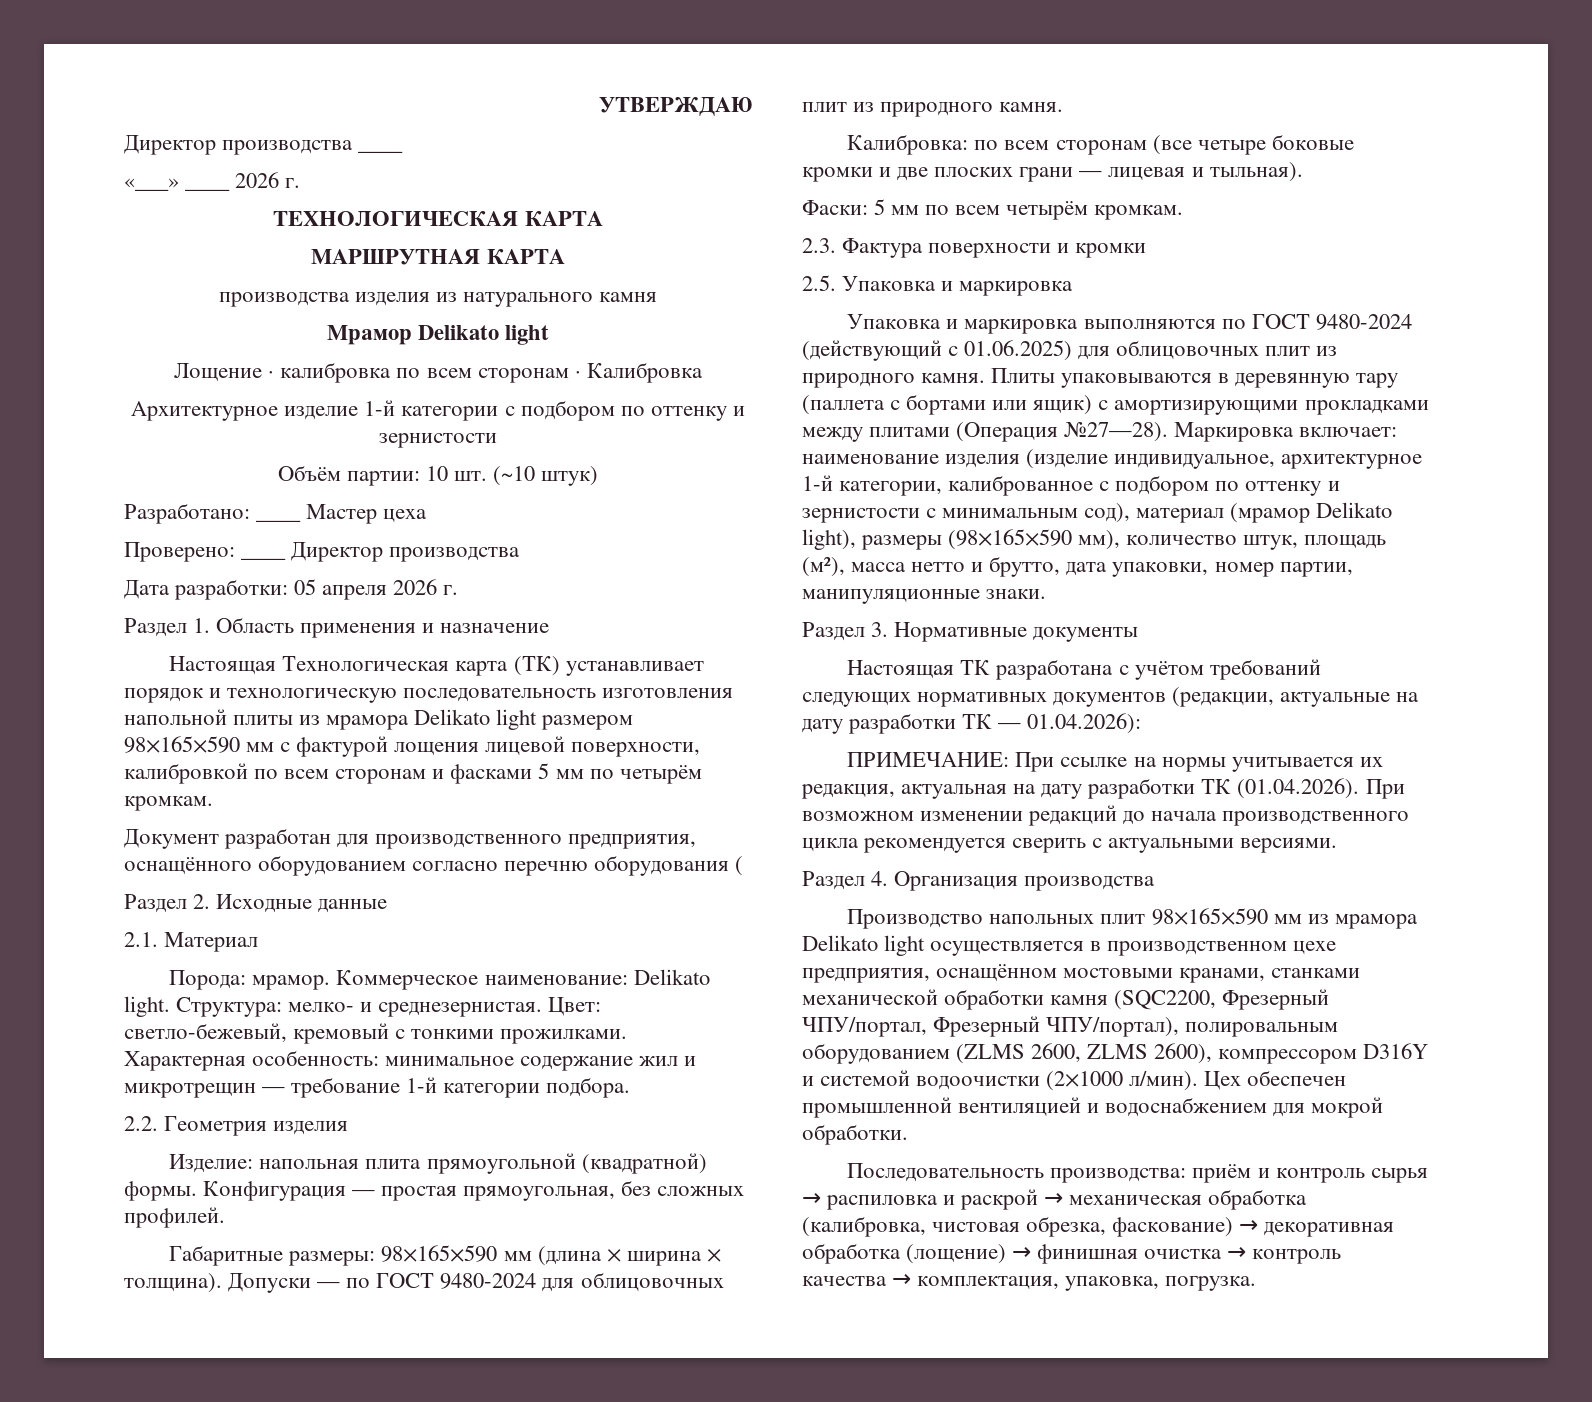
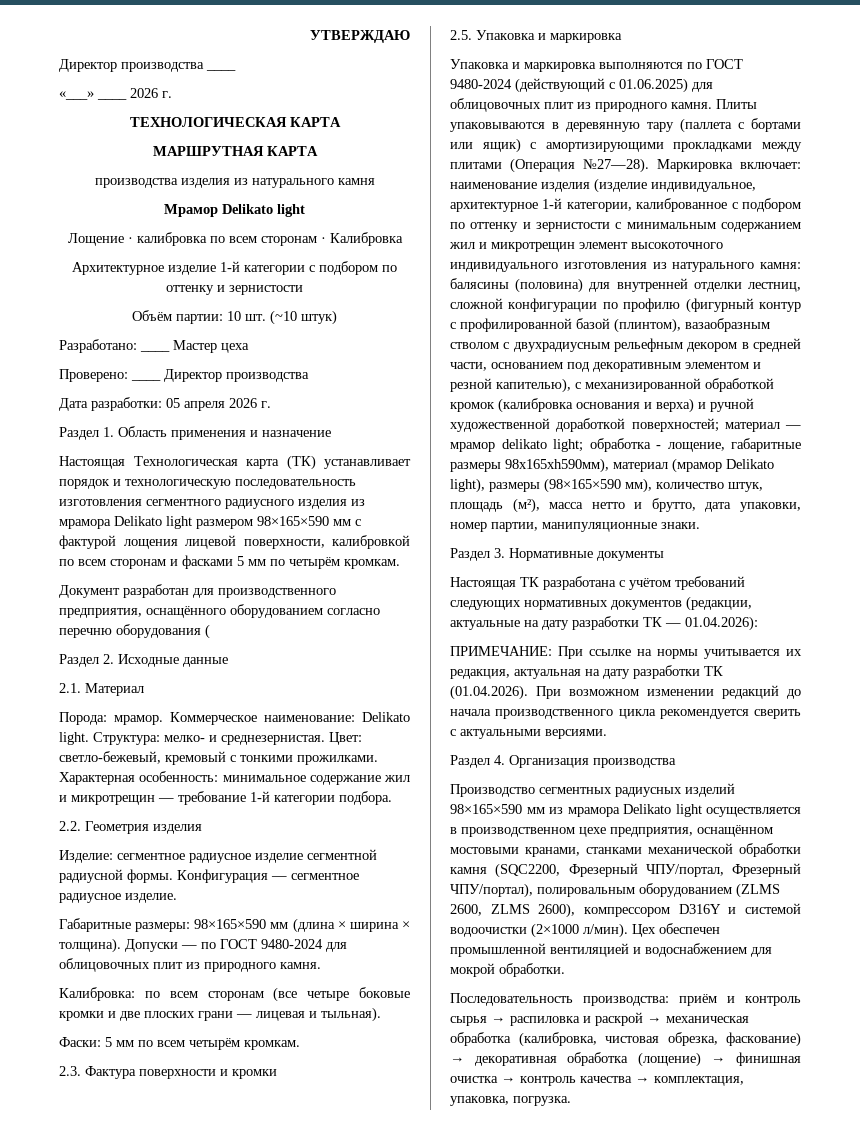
- Настоящая Технологическая карта (ТК) устанавливает порядок и технологическую последовательность изготовления напольной плиты из мрамора Delikato light размером 98×165×590 мм с фактурой лощения лицевой поверхности, калибровкой по всем сторонам и фасками 5 мм по четырём кромкам.
+ Настоящая Технологическая карта (ТК) устанавливает порядок и технологическую последовательность изготовления сегментного радиусного изделия из мрамора Delikato light размером 98×165×590 мм с фактурой лощения лицевой поверхности, калибровкой по всем сторонам и фасками 5 мм по четырём кромкам.
- Изделие: напольная плита прямоугольной (квадратной) формы. Конфигурация — простая прямоугольная, без сложных профилей.
+ Изделие: сегментное радиусное изделие сегментной радиусной формы. Конфигурация — сегментное радиусное изделие.
- Маркировка включает: наименование изделия (изделие индивидуальное, архитектурное 1-й категории, калиброванное с подбором по оттенку и зернистости с минимальным сод), материал (мрамор Delikato light), размеры (98×165×590 мм), количество штук, площадь (м²), масса нетто и брутто, дата упаковки, номер партии, манипуляционные знаки.
+ Маркировка включает: наименование изделия (изделие индивидуальное, архитектурное 1-й категории, калиброванное с подбором по оттенку и зернистости с минимальным содержанием жил и микротрещин элемент высокоточного индивидуального изготовления из натурального камня: балясины (половина) для внутренней отделки лестниц, сложной конфигурации по профилю (фигурный контур с профилированной базой (плинтом), вазаобразным стволом с двухрадиусным рельефным декором в средней части, основанием под декоративным элементом и резной капителью), с механизированной обработкой кромок (калибровка основания и верха) и ручной художественной доработкой поверхностей; материал — мрамор delikato light; обработка - лощение, габаритные размеры 98х165хh590мм), материал (мрамор Delikato light), размеры (98×165×590 мм), количество штук, площадь (м²), масса нетто и брутто, дата упаковки, номер партии, манипуляционные знаки.
- Производство напольных плит 98×165×590 мм из мрамора Delikato light осуществляется в производственном цехе предприятия, оснащённом мостовыми кранами, станками механической обработки камня (SQC2200, Фрезерный ЧПУ/портал, Фрезерный ЧПУ/портал), полировальным оборудованием (ZLMS 2600, ZLMS 2600), компрессором D316Y и системой водоочистки (2×1000 л/мин).
+ Производство сегментных радиусных изделий 98×165×590 мм из мрамора Delikato light осуществляется в производственном цехе предприятия, оснащённом мостовыми кранами, станками механической обработки камня (SQC2200, Фрезерный ЧПУ/портал, Фрезерный ЧПУ/портал), полировальным оборудованием (ZLMS 2600, ZLMS 2600), компрессором D316Y и системой водоочистки (2×1000 л/мин).

